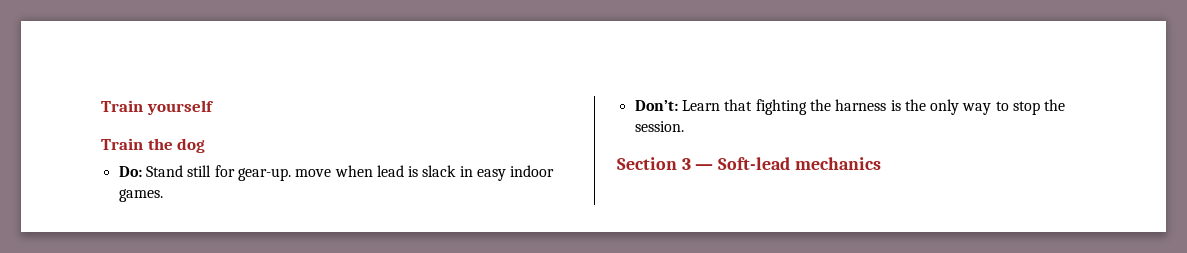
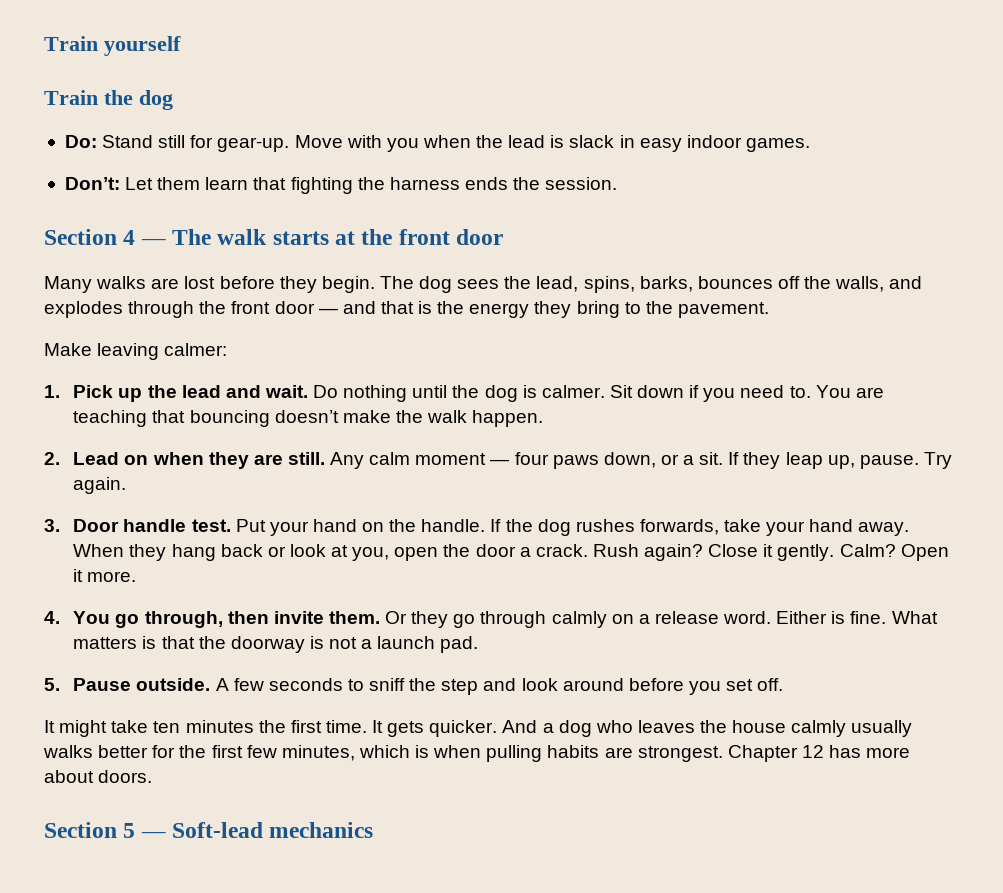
- Do: Stand still for gear-up. move when lead is slack in easy indoor games.
+ Do: Stand still for gear-up. Move with you when the lead is slack in easy indoor games.
- Don’t: Learn that fighting the harness is the only way to stop the session.
- Section 3 — Soft-lead mechanics
+ Don’t: Let them learn that fighting the harness ends the session.
+ Section 4 — The walk starts at the front door
+ Many walks are lost before they begin. The dog sees the lead, spins, barks, bounces off the walls, and explodes through the front door — and that is the energy they bring to the pavement.
+ Make leaving calmer:
+ 1. Pick up the lead and wait. Do nothing until the dog is calmer. Sit down if you need to. You are teaching that bouncing doesn’t make the walk happen.
+ 2. Lead on when they are still. Any calm moment — four paws down, or a sit. If they leap up, pause. Try again.
+ 3. Door handle test. Put your hand on the handle. If the dog rushes forwards, take your hand away. When they hang back or look at you, open the door a crack. Rush again? Close it gently. Calm? Open it more.
+ 4. You go through, then invite them. Or they go through calmly on a release word. Either is fine. What matters is that the doorway is not a launch pad.
+ 5. Pause outside. A few seconds to sniff the step and look around before you set off.
+ It might take ten minutes the first time. It gets quicker. And a dog who leaves the house calmly usually walks better for the first few minutes, which is when pulling habits are strongest. Chapter 12 has more about doors.
+ Section 5 — Soft-lead mechanics

